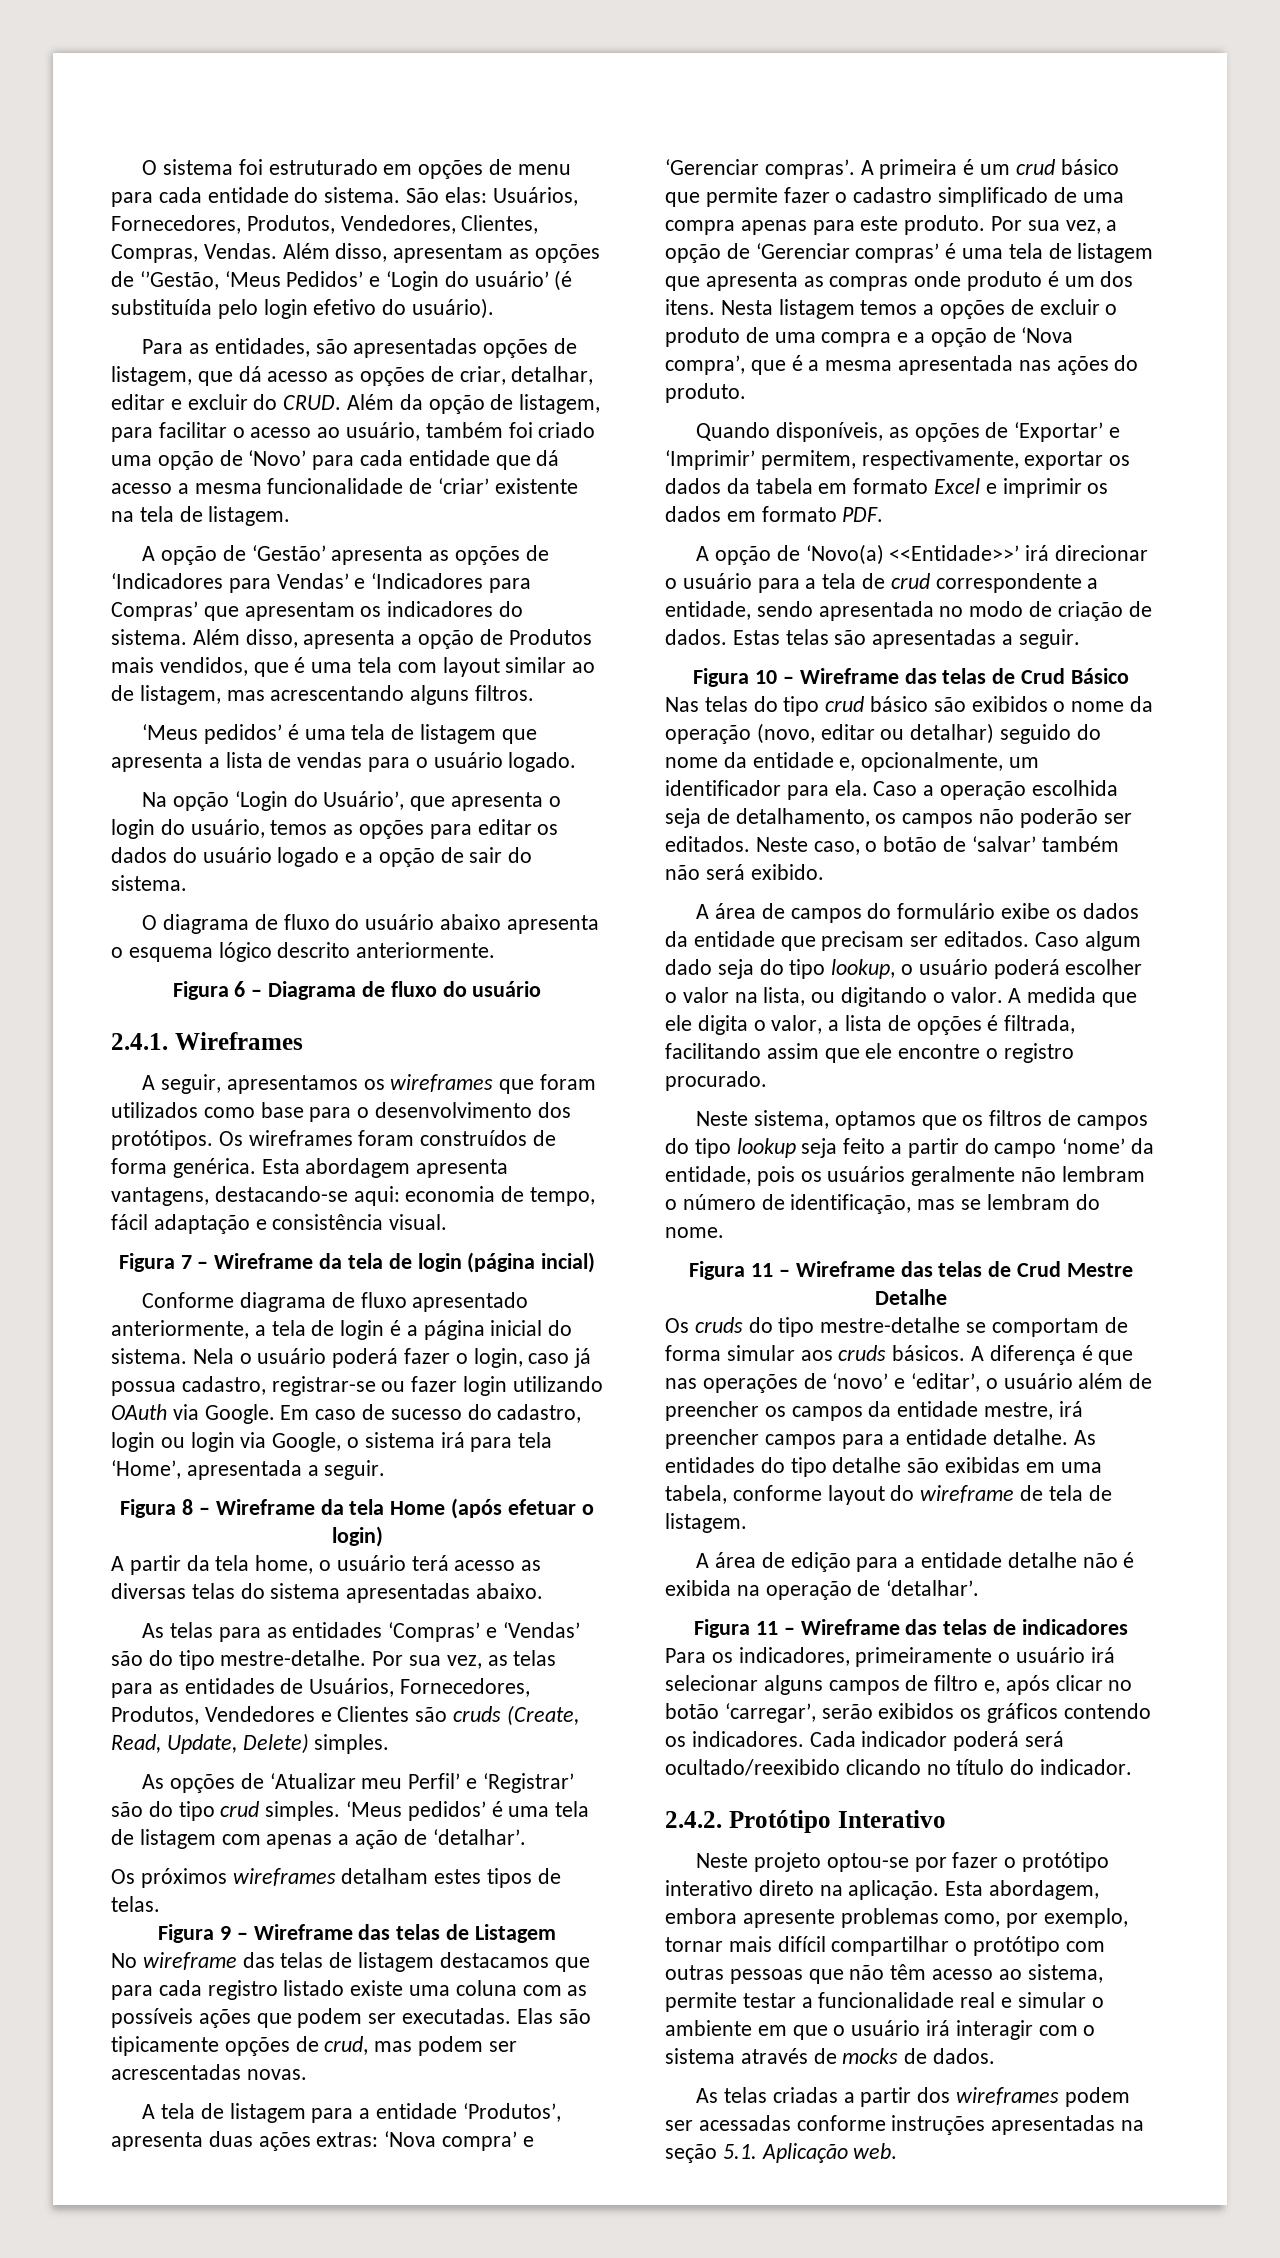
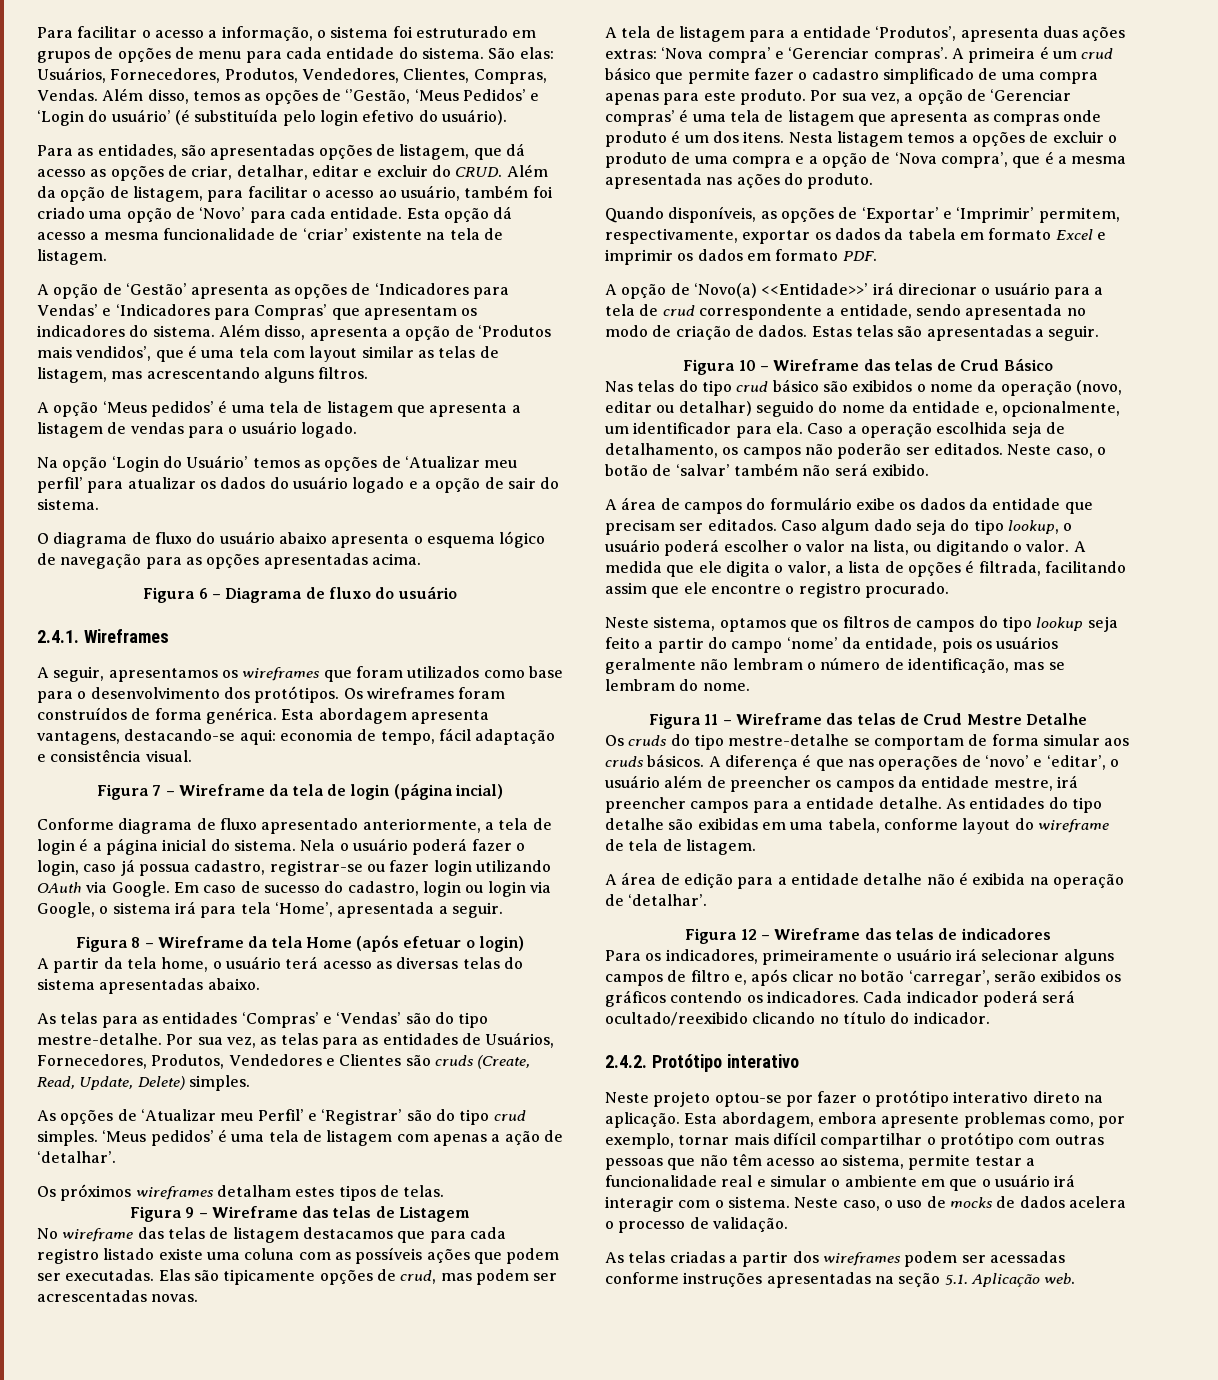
- O sistema foi estruturado em opções de menu para cada entidade do sistema.
+ Para facilitar o acesso a informação, o sistema foi estruturado em grupos de opções de menu para cada entidade do sistema.
- Além disso, apresentam as opções de ‘’Gestão, ‘Meus Pedidos’ e ‘Login do usuário’ (é substituída pelo login efetivo do usuário).
+ Além disso, temos as opções de ‘’Gestão, ‘Meus Pedidos’ e ‘Login do usuário’ (é substituída pelo login efetivo do usuário).
- Além da opção de listagem, para facilitar o acesso ao usuário, também foi criado uma opção de ‘Novo’ para cada entidade que dá acesso a mesma funcionalidade de ‘criar’ existente na tela de listagem.
+ Além da opção de listagem, para facilitar o acesso ao usuário, também foi criado uma opção de ‘Novo’ para cada entidade. Esta opção dá acesso a mesma funcionalidade de ‘criar’ existente na tela de listagem.
- Além disso, apresenta a opção de Produtos mais vendidos, que é uma tela com layout similar ao de listagem, mas acrescentando alguns filtros.
+ Além disso, apresenta a opção de ‘Produtos mais vendidos’, que é uma tela com layout similar as telas de listagem, mas acrescentando alguns filtros.
- ‘Meus pedidos’ é uma tela de listagem que apresenta a lista de vendas para o usuário logado.
+ A opção ‘Meus pedidos’ é uma tela de listagem que apresenta a listagem de vendas para o usuário logado.
- Na opção ‘Login do Usuário’, que apresenta o login do usuário, temos as opções para editar os dados do usuário logado e a opção de sair do sistema.
+ Na opção ‘Login do Usuário’ temos as opções de ‘Atualizar meu perfil’ para atualizar os dados do usuário logado e a opção de sair do sistema.
- O diagrama de fluxo do usuário abaixo apresenta o esquema lógico descrito anteriormente.
+ O diagrama de fluxo do usuário abaixo apresenta o esquema lógico de navegação para as opções apresentadas acima.
- Figura 11 – Wireframe das telas de indicadores
+ Figura 12 – Wireframe das telas de indicadores
- 2.4.2. Protótipo Interativo
+ 2.4.2. Protótipo interativo
- Esta abordagem, embora apresente problemas como, por exemplo, tornar mais difícil compartilhar o protótipo com outras pessoas que não têm acesso ao sistema, permite testar a funcionalidade real e simular o ambiente em que o usuário irá interagir com o sistema através de mocks de dados.
+ Esta abordagem, embora apresente problemas como, por exemplo, tornar mais difícil compartilhar o protótipo com outras pessoas que não têm acesso ao sistema, permite testar a funcionalidade real e simular o ambiente em que o usuário irá interagir com o sistema. Neste caso, o uso de mocks de dados acelera o processo de validação.

